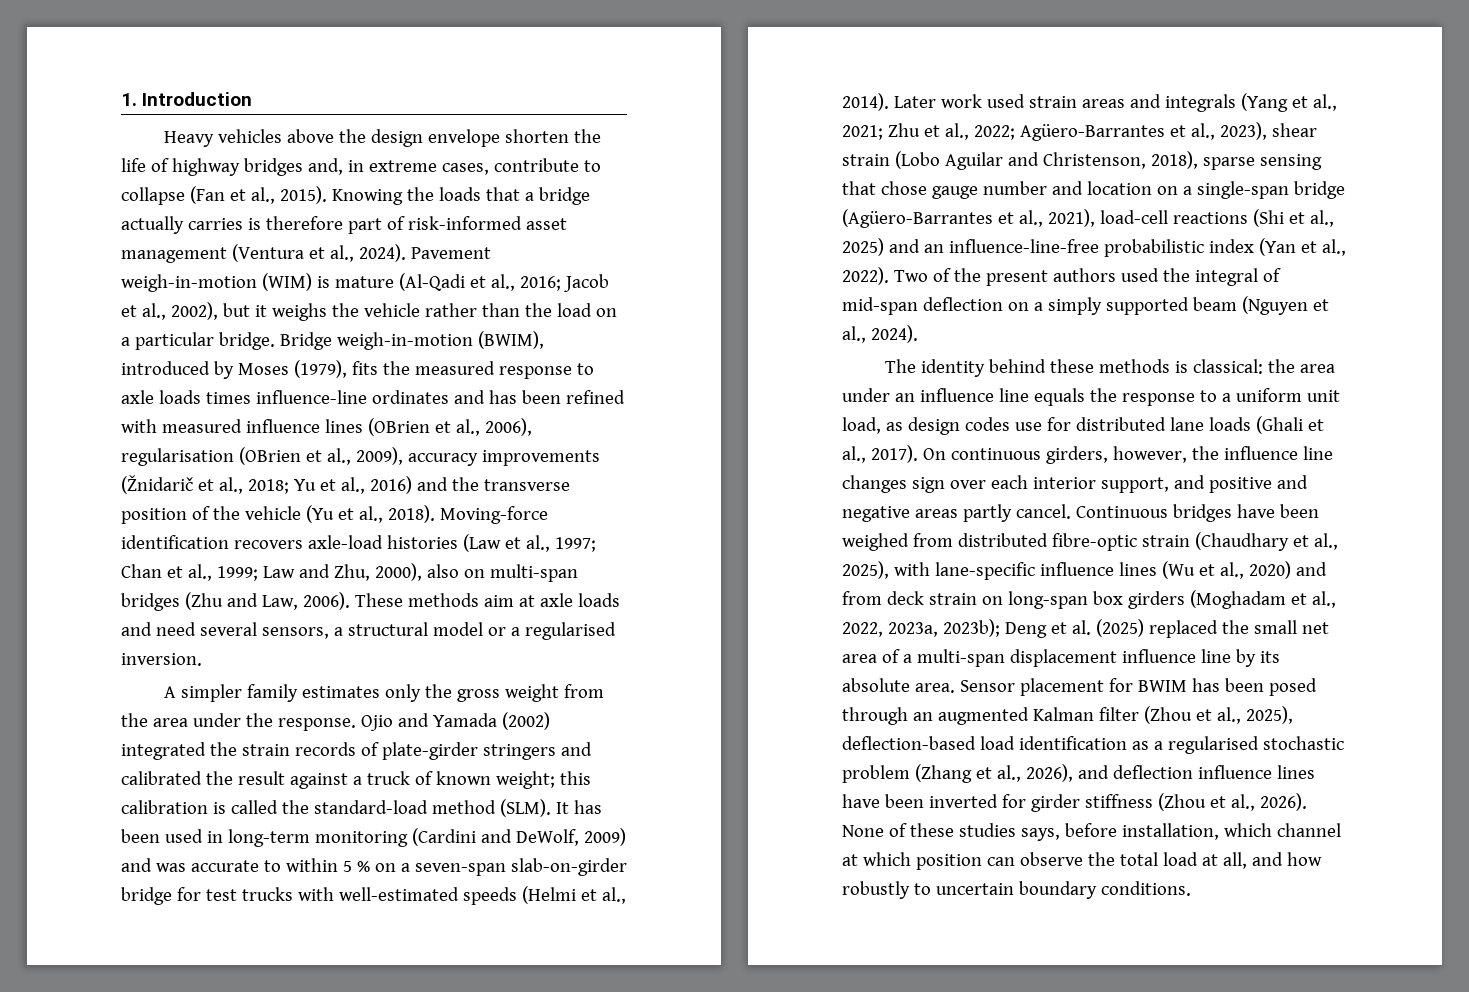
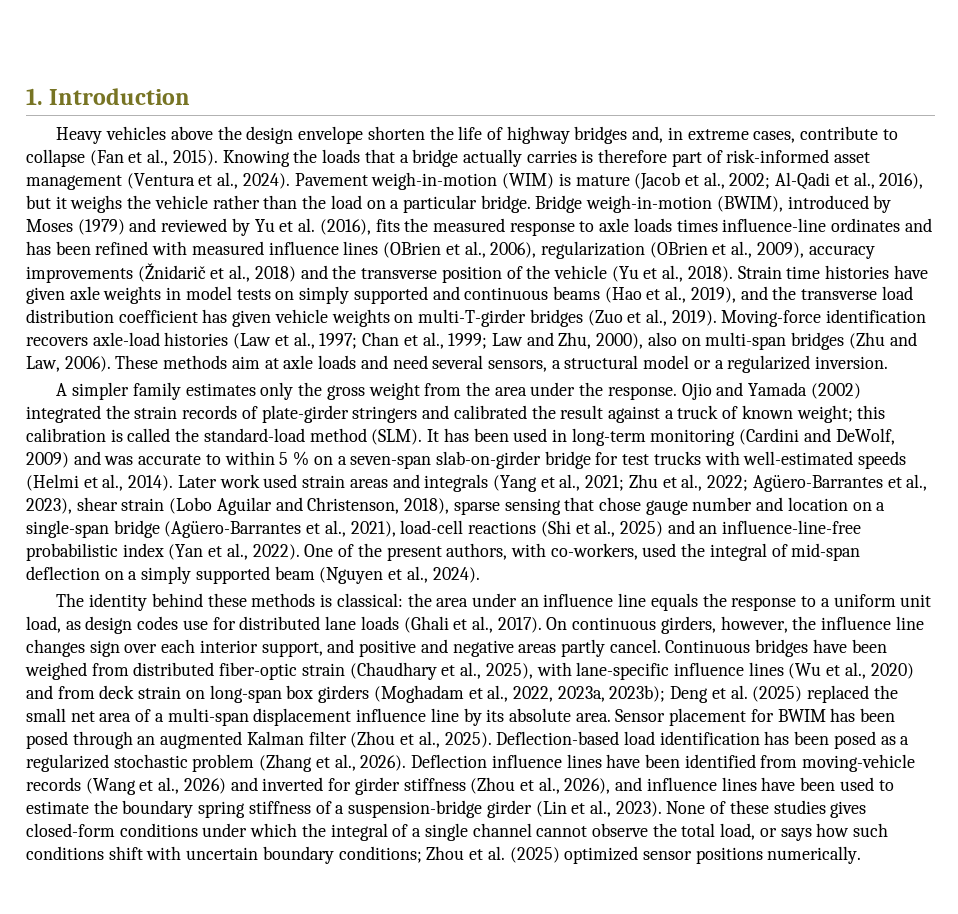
- Pavement weigh-in-motion (WIM) is mature (Al-Qadi et al., 2016; Jacob et al., 2002), but it weighs the vehicle rather than the load on a particular bridge.
+ Pavement weigh-in-motion (WIM) is mature (Jacob et al., 2002; Al-Qadi et al., 2016), but it weighs the vehicle rather than the load on a particular bridge.
- Bridge weigh-in-motion (BWIM), introduced by Moses (1979), fits the measured response to axle loads times influence-line ordinates and has been refined with measured influence lines (OBrien et al., 2006), regularisation (OBrien et al., 2009), accuracy improvements (Žnidarič et al., 2018; Yu et al., 2016) and the transverse position of the vehicle (Yu et al., 2018).
+ Bridge weigh-in-motion (BWIM), introduced by Moses (1979) and reviewed by Yu et al. (2016), fits the measured response to axle loads times influence-line ordinates and has been refined with measured influence lines (OBrien et al., 2006), regularization (OBrien et al., 2009), accuracy improvements (Žnidarič et al., 2018) and the transverse position of the vehicle (Yu et al., 2018).
+ Strain time histories have given axle weights in model tests on simply supported and continuous beams (Hao et al., 2019), and the transverse load distribution coefficient has given vehicle weights on multi-T-girder bridges (Zuo et al., 2019).
- These methods aim at axle loads and need several sensors, a structural model or a regularised inversion.
+ These methods aim at axle loads and need several sensors, a structural model or a regularized inversion.
- Two of the present authors used the integral of mid-span deflection on a simply supported beam (Nguyen et al., 2024).
+ One of the present authors, with co-workers, used the integral of mid-span deflection on a simply supported beam (Nguyen et al., 2024).
- Continuous bridges have been weighed from distributed fibre-optic strain (Chaudhary et al., 2025), with lane-specific influence lines (Wu et al., 2020) and from deck strain on long-span box girders (Moghadam et al., 2022, 2023a, 2023b); Deng et al. (2025) replaced the small net area of a multi-span displacement influence line by its absolute area.
+ Continuous bridges have been weighed from distributed fiber-optic strain (Chaudhary et al., 2025), with lane-specific influence lines (Wu et al., 2020) and from deck strain on long-span box girders (Moghadam et al., 2022, 2023a, 2023b); Deng et al. (2025) replaced the small net area of a multi-span displacement influence line by its absolute area.
- Sensor placement for BWIM has been posed through an augmented Kalman filter (Zhou et al., 2025), deflection-based load identification as a regularised stochastic problem (Zhang et al., 2026), and deflection influence lines have been inverted for girder stiffness (Zhou et al., 2026). None of these studies says, before installation, which channel at which position can observe the total load at all, and how robustly to uncertain boundary conditions.
+ Sensor placement for BWIM has been posed through an augmented Kalman filter (Zhou et al., 2025). Deflection-based load identification has been posed as a regularized stochastic problem (Zhang et al., 2026). Deflection influence lines have been identified from moving-vehicle records (Wang et al., 2026) and inverted for girder stiffness (Zhou et al., 2026), and influence lines have been used to estimate the boundary spring stiffness of a suspension-bridge girder (Lin et al., 2023). None of these studies gives closed-form conditions under which the integral of a single channel cannot observe the total load, or says how such conditions shift with uncertain boundary conditions; Zhou et al. (2025) optimized sensor positions numerically.

